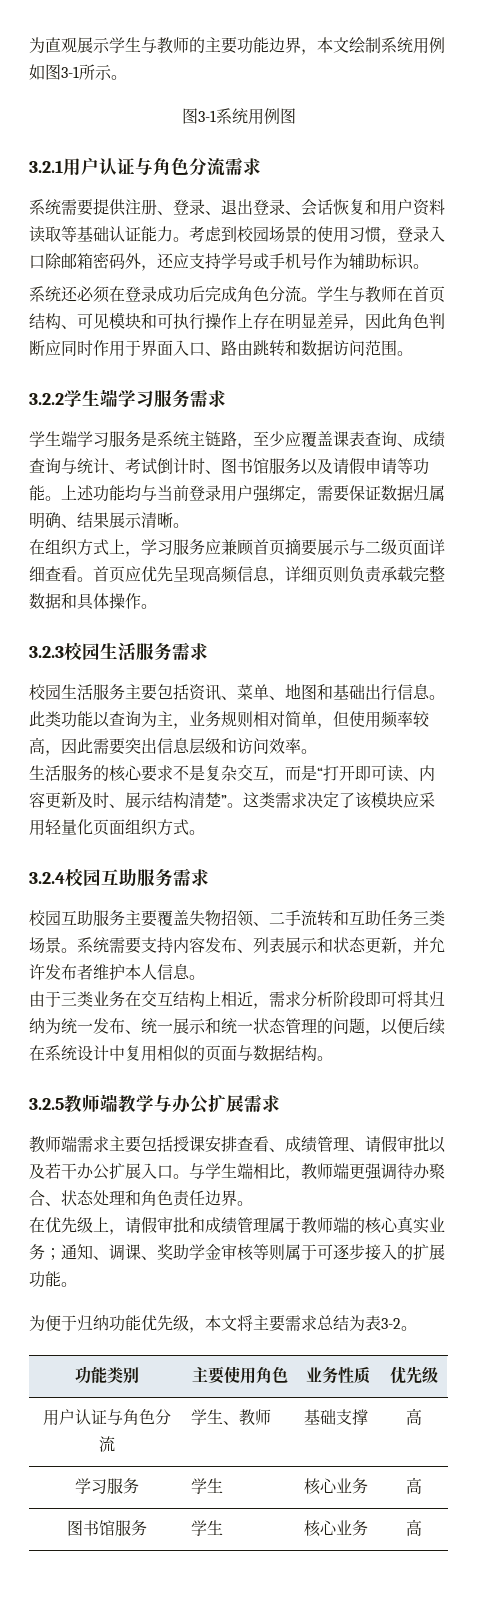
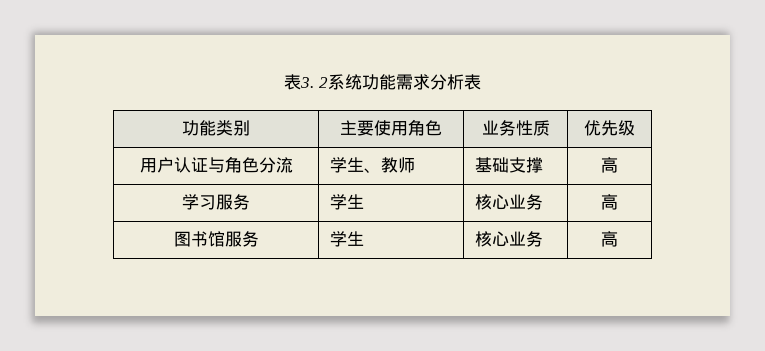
- 为直观展示学生与教师的主要功能边界，本文绘制系统用例如图3-1所示。
- 图3-1系统用例图
- 3.2.1用户认证与角色分流需求
- 系统需要提供注册、登录、退出登录、会话恢复和用户资料读取等基础认证能力。考虑到校园场景的使用习惯，登录入口除邮箱密码外，还应支持学号或手机号作为辅助标识。
- 系统还必须在登录成功后完成角色分流。学生与教师在首页结构、可见模块和可执行操作上存在明显差异，因此角色判断应同时作用于界面入口、路由跳转和数据访问范围。
- 3.2.2学生端学习服务需求
- 学生端学习服务是系统主链路，至少应覆盖课表查询、成绩查询与统计、考试倒计时、图书馆服务以及请假申请等功能。上述功能均与当前登录用户强绑定，需要保证数据归属明确、结果展示清晰。
- 在组织方式上，学习服务应兼顾首页摘要展示与二级页面详细查看。首页应优先呈现高频信息，详细页则负责承载完整数据和具体操作。
- 3.2.3校园生活服务需求
- 校园生活服务主要包括资讯、菜单、地图和基础出行信息。此类功能以查询为主，业务规则相对简单，但使用频率较高，因此需要突出信息层级和访问效率。
- 生活服务的核心要求不是复杂交互，而是“打开即可读、内容更新及时、展示结构清楚”。这类需求决定了该模块应采用轻量化页面组织方式。
- 3.2.4校园互助服务需求
- 校园互助服务主要覆盖失物招领、二手流转和互助任务三类场景。系统需要支持内容发布、列表展示和状态更新，并允许发布者维护本人信息。
- 由于三类业务在交互结构上相近，需求分析阶段即可将其归纳为统一发布、统一展示和统一状态管理的问题，以便后续在系统设计中复用相似的页面与数据结构。
- 3.2.5教师端教学与办公扩展需求
- 教师端需求主要包括授课安排查看、成绩管理、请假审批以及若干办公扩展入口。与学生端相比，教师端更强调待办聚合、状态处理和角色责任边界。
- 在优先级上，请假审批和成绩管理属于教师端的核心真实业务；通知、调课、奖助学金审核等则属于可逐步接入的扩展功能。
- 为便于归纳功能优先级，本文将主要需求总结为表3-2。
+ 表3. 2系统功能需求分析表

